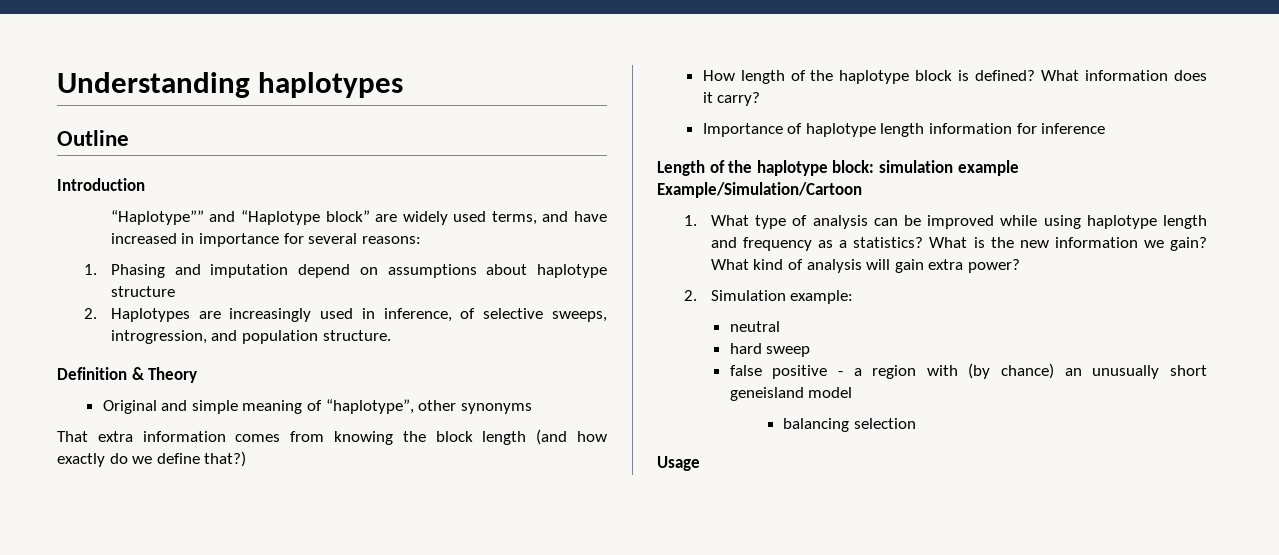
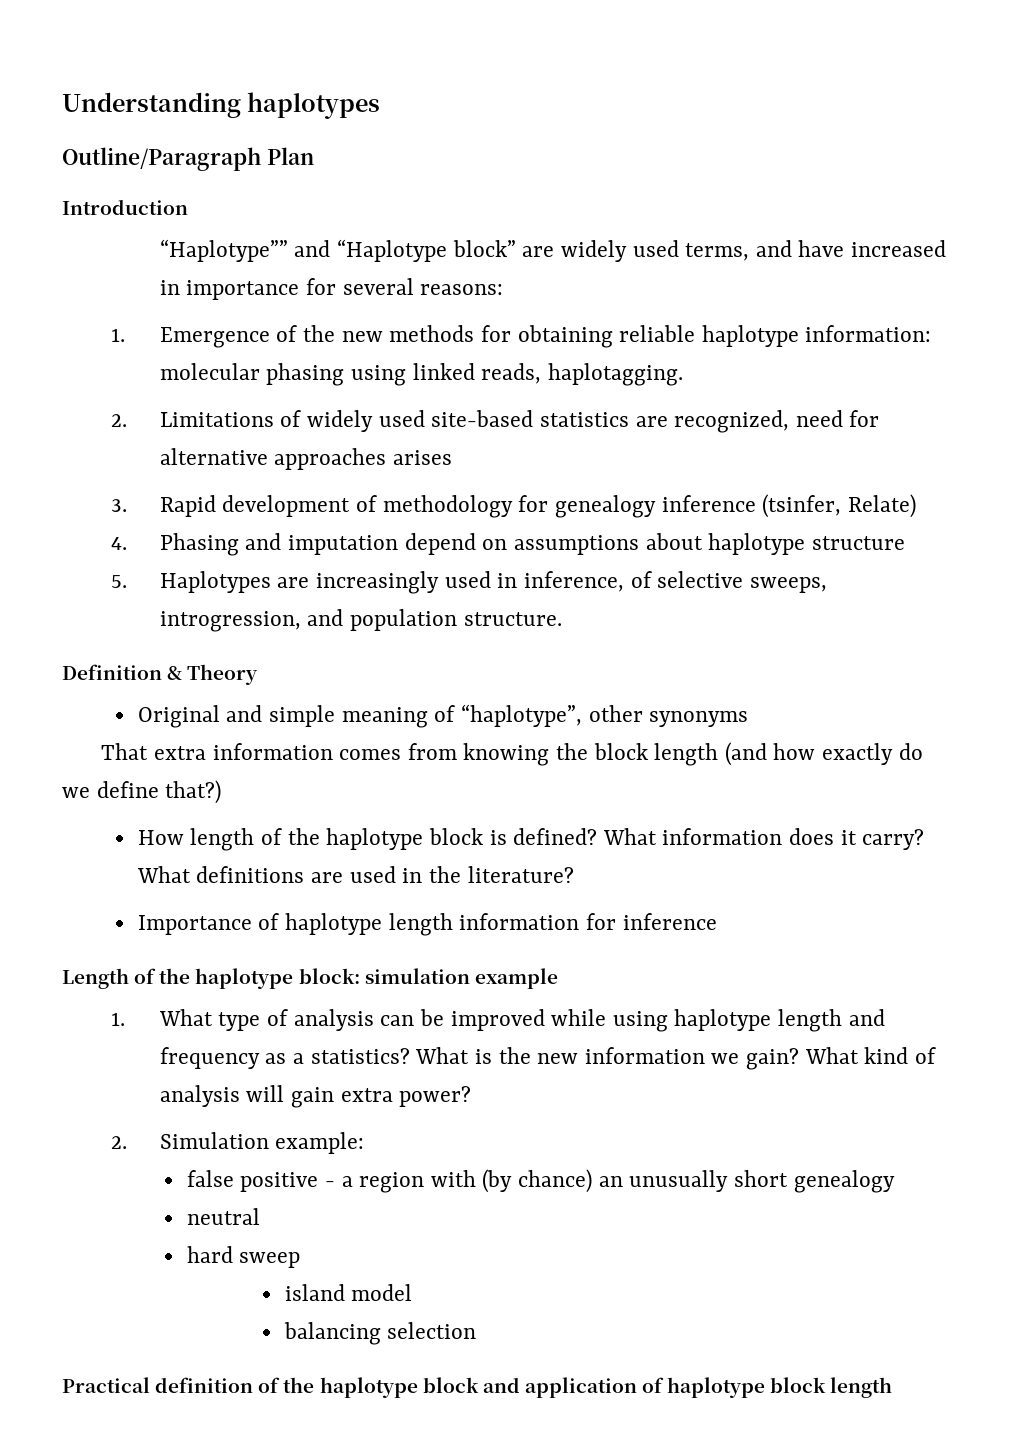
- Outline
+ Outline/Paragraph Plan
- 1. Phasing and imputation depend on assumptions about haplotype structure
+ 1. Emergence of the new methods for obtaining reliable haplotype information: molecular phasing using linked reads, haplotagging.
+ 2. Limitations of widely used site-based statistics are recognized, need for alternative approaches arises
+ 3. Rapid development of methodology for genealogy inference (tsinfer, Relate)
+ 4. Phasing and imputation depend on assumptions about haplotype structure
- 2. Haplotypes are increasingly used in inference, of selective sweeps, introgression, and population structure.
+ 5. Haplotypes are increasingly used in inference, of selective sweeps, introgression, and population structure.
+ What definitions are used in the literature?
- Length of the haplotype block: simulation example Example/Simulation/Cartoon
+ Length of the haplotype block: simulation example
- neutral
- hard sweep
- false positive - a region with (by chance) an unusually short geneisland model
+ false positive - a region with (by chance) an unusually short genealogy
+ neutral
+ hard sweep
+ island model
  balancing selection
- Usage
+ Practical definition of the haplotype block and application of haplotype block length

